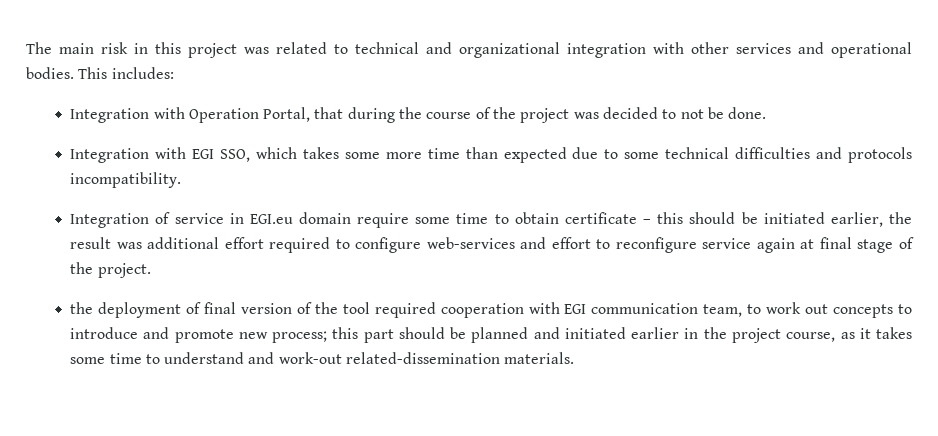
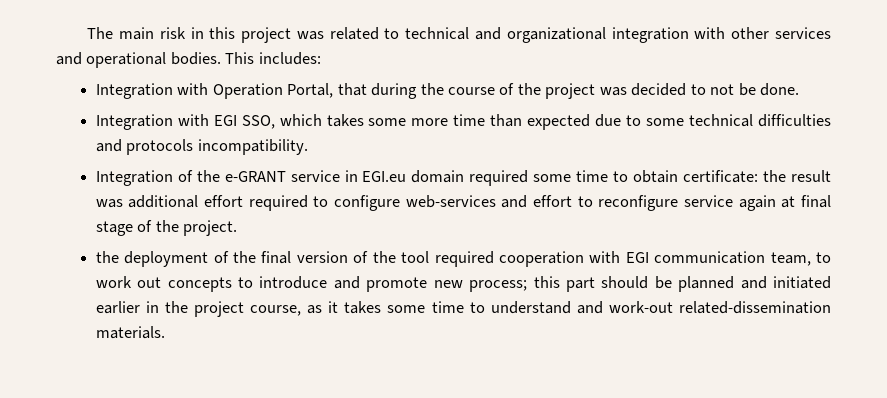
- Integration of service in EGI.eu domain require some time to obtain certificate – this should be initiated earlier, the result was additional effort required to configure web-services and effort to reconfigure service again at final stage of the project.
+ Integration of the e-GRANT service in EGI.eu domain required some time to obtain certificate: the result was additional effort required to configure web-services and effort to reconfigure service again at final stage of the project.
- the deployment of final version of the tool required cooperation with EGI communication team, to work out concepts to introduce and promote new process; this part should be planned and initiated earlier in the project course, as it takes some time to understand and work-out related-dissemination materials.
+ the deployment of the final version of the tool required cooperation with EGI communication team, to work out concepts to introduce and promote new process; this part should be planned and initiated earlier in the project course, as it takes some time to understand and work-out related-dissemination materials.

